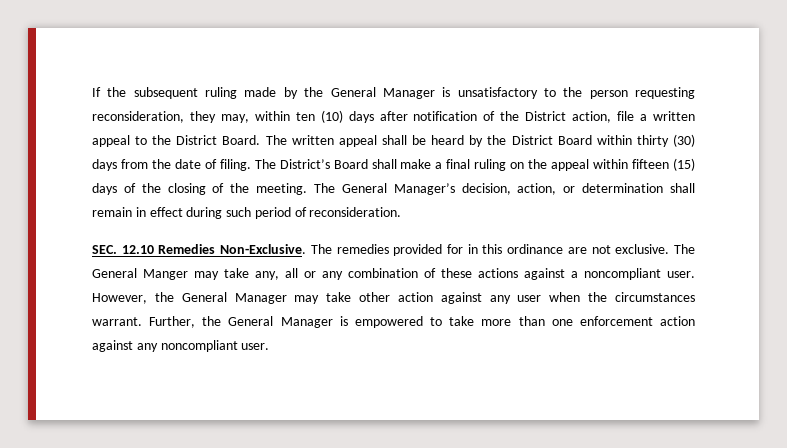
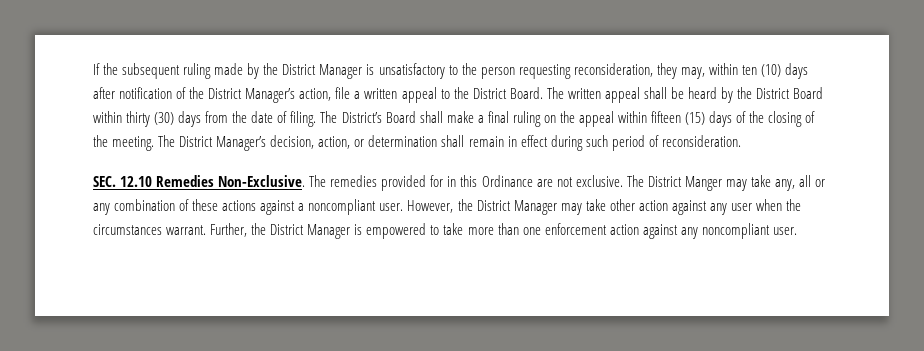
- If the subsequent ruling made by the General Manager is unsatisfactory to the person requesting reconsideration, they may, within ten (10) days after notification of the District action, file a written appeal to the District Board.
+ If the subsequent ruling made by the District Manager is unsatisfactory to the person requesting reconsideration, they may, within ten (10) days after notification of the District Manager’s action, file a written appeal to the District Board.
- The General Manager’s decision, action, or determination shall remain in effect during such period of reconsideration.
+ The District Manager’s decision, action, or determination shall remain in effect during such period of reconsideration.
- The remedies provided for in this ordinance are not exclusive.
+ The remedies provided for in this Ordinance are not exclusive.
- The General Manger may take any, all or any combination of these actions against a noncompliant user.
+ The District Manger may take any, all or any combination of these actions against a noncompliant user.
- However, the General Manager may take other action against any user when the circumstances warrant.
+ However, the District Manager may take other action against any user when the circumstances warrant.
- Further, the General Manager is empowered to take more than one enforcement action against any noncompliant user.
+ Further, the District Manager is empowered to take more than one enforcement action against any noncompliant user.

